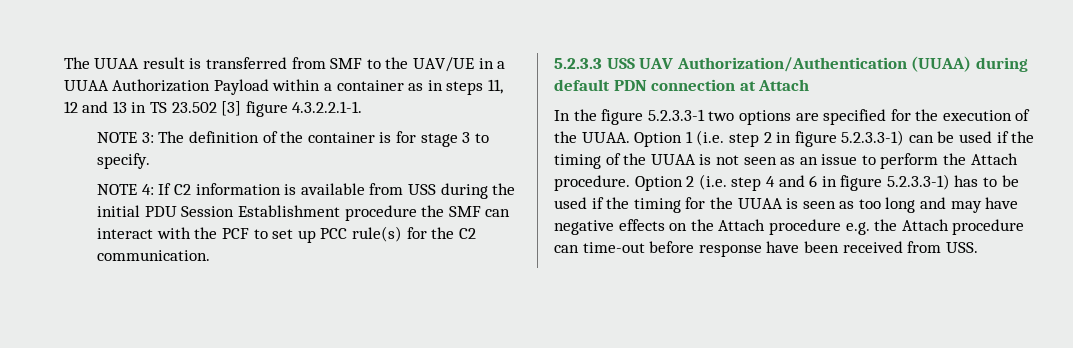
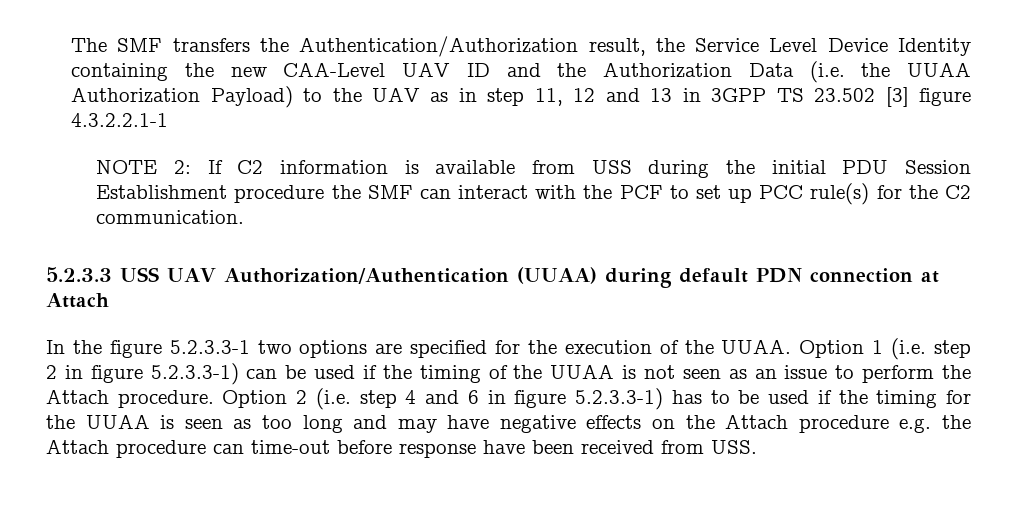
- The UUAA result is transferred from SMF to the UAV/UE in a UUAA Authorization Payload within a container as in steps 11, 12 and 13 in TS 23.502 [3] figure 4.3.2.2.1-1.
- NOTE 3: The definition of the container is for stage 3 to specify.
- NOTE 4: If C2 information is available from USS during the initial PDU Session Establishment procedure the SMF can interact with the PCF to set up PCC rule(s) for the C2 communication.
+ The SMF transfers the Authentication/Authorization result, the Service Level Device Identity containing the new CAA-Level UAV ID and the Authorization Data (i.e. the UUAA Authorization Payload) to the UAV as in step 11, 12 and 13 in 3GPP TS 23.502 [3] figure 4.3.2.2.1-1
+ NOTE 2: If C2 information is available from USS during the initial PDU Session Establishment procedure the SMF can interact with the PCF to set up PCC rule(s) for the C2 communication.

